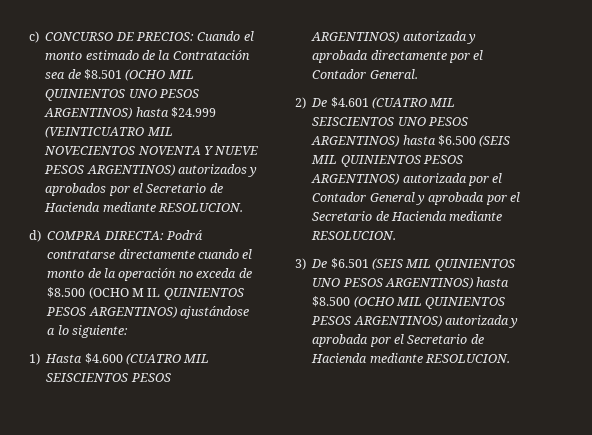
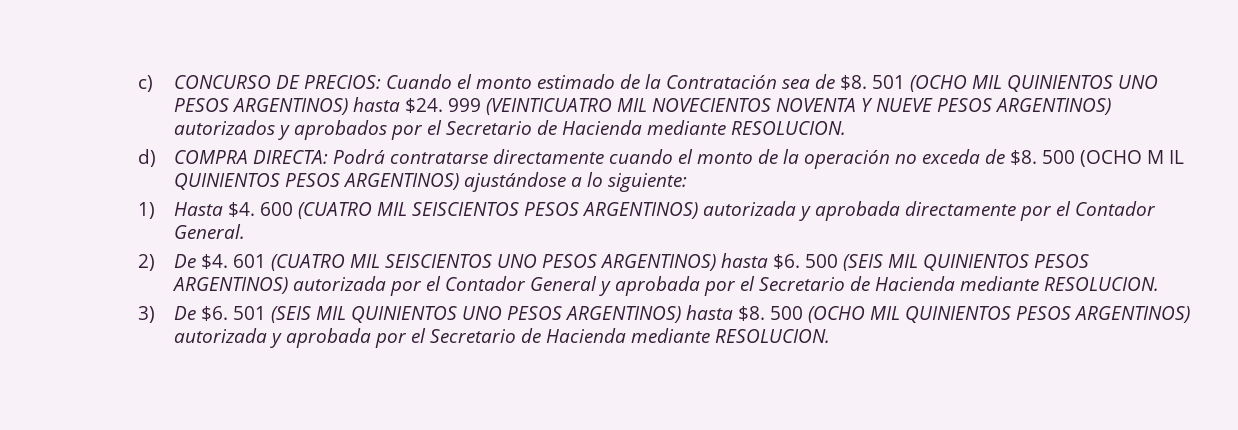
- c) CONCURSO DE PRECIOS: Cuando el monto estimado de la Contratación sea de $8.501 (OCHO MIL QUINIENTOS UNO PESOS ARGENTINOS) hasta $24.999 (VEINTICUATRO MIL NOVECIENTOS NOVENTA Y NUEVE PESOS ARGENTINOS) autorizados y aprobados por el Secretario de Hacienda mediante RESOLUCION.
+ c) CONCURSO DE PRECIOS: Cuando el monto estimado de la Contratación sea de $8. 501 (OCHO MIL QUINIENTOS UNO PESOS ARGENTINOS) hasta $24. 999 (VEINTICUATRO MIL NOVECIENTOS NOVENTA Y NUEVE PESOS ARGENTINOS) autorizados y aprobados por el Secretario de Hacienda mediante RESOLUCION.
- d) COMPRA DIRECTA: Podrá contratarse directamente cuando el monto de la operación no exceda de $8.500 (OCHO M IL QUINIENTOS PESOS ARGENTINOS) ajustándose a lo siguiente:
+ d) COMPRA DIRECTA: Podrá contratarse directamente cuando el monto de la operación no exceda de $8. 500 (OCHO M IL QUINIENTOS PESOS ARGENTINOS) ajustándose a lo siguiente:
- 1) Hasta $4.600 (CUATRO MIL SEISCIENTOS PESOS ARGENTINOS) autorizada y aprobada directamente por el Contador General.
+ 1) Hasta $4. 600 (CUATRO MIL SEISCIENTOS PESOS ARGENTINOS) autorizada y aprobada directamente por el Contador General.
- 2) De $4.601 (CUATRO MIL SEISCIENTOS UNO PESOS ARGENTINOS) hasta $6.500 (SEIS MIL QUINIENTOS PESOS ARGENTINOS) autorizada por el Contador General y aprobada por el Secretario de Hacienda mediante RESOLUCION.
+ 2) De $4. 601 (CUATRO MIL SEISCIENTOS UNO PESOS ARGENTINOS) hasta $6. 500 (SEIS MIL QUINIENTOS PESOS ARGENTINOS) autorizada por el Contador General y aprobada por el Secretario de Hacienda mediante RESOLUCION.
- 3) De $6.501 (SEIS MIL QUINIENTOS UNO PESOS ARGENTINOS) hasta $8.500 (OCHO MIL QUINIENTOS PESOS ARGENTINOS) autorizada y aprobada por el Secretario de Hacienda mediante RESOLUCION.
+ 3) De $6. 501 (SEIS MIL QUINIENTOS UNO PESOS ARGENTINOS) hasta $8. 500 (OCHO MIL QUINIENTOS PESOS ARGENTINOS) autorizada y aprobada por el Secretario de Hacienda mediante RESOLUCION.

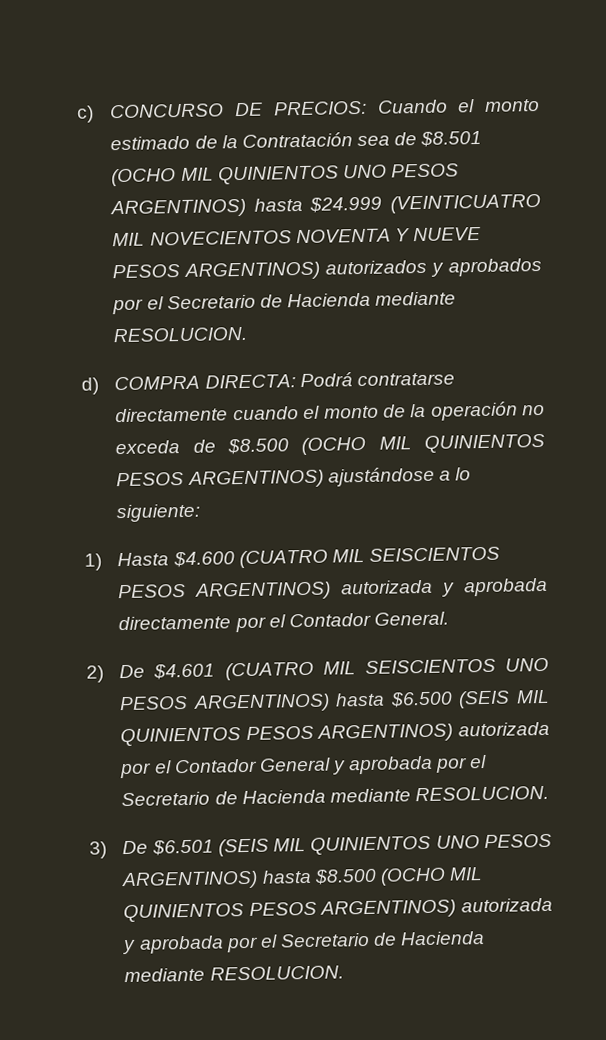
- c) CONCURSO DE PRECIOS: Cuando el monto estimado de la Contratación sea de $8. 501 (OCHO MIL QUINIENTOS UNO PESOS ARGENTINOS) hasta $24. 999 (VEINTICUATRO MIL NOVECIENTOS NOVENTA Y NUEVE PESOS ARGENTINOS) autorizados y aprobados por el Secretario de Hacienda mediante RESOLUCION.
+ c) CONCURSO DE PRECIOS: Cuando el monto estimado de la Contratación sea de $8.501 (OCHO MIL QUINIENTOS UNO PESOS ARGENTINOS) hasta $24.999 (VEINTICUATRO MIL NOVECIENTOS NOVENTA Y NUEVE PESOS ARGENTINOS) autorizados y aprobados por el Secretario de Hacienda mediante RESOLUCION.
- d) COMPRA DIRECTA: Podrá contratarse directamente cuando el monto de la operación no exceda de $8. 500 (OCHO M IL QUINIENTOS PESOS ARGENTINOS) ajustándose a lo siguiente:
+ d) COMPRA DIRECTA: Podrá contratarse directamente cuando el monto de la operación no exceda de $8.500 (OCHO MIL QUINIENTOS PESOS ARGENTINOS) ajustándose a lo siguiente:
- 1) Hasta $4. 600 (CUATRO MIL SEISCIENTOS PESOS ARGENTINOS) autorizada y aprobada directamente por el Contador General.
+ 1) Hasta $4.600 (CUATRO MIL SEISCIENTOS PESOS ARGENTINOS) autorizada y aprobada directamente por el Contador General.
- 2) De $4. 601 (CUATRO MIL SEISCIENTOS UNO PESOS ARGENTINOS) hasta $6. 500 (SEIS MIL QUINIENTOS PESOS ARGENTINOS) autorizada por el Contador General y aprobada por el Secretario de Hacienda mediante RESOLUCION.
+ 2) De $4.601 (CUATRO MIL SEISCIENTOS UNO PESOS ARGENTINOS) hasta $6.500 (SEIS MIL QUINIENTOS PESOS ARGENTINOS) autorizada por el Contador General y aprobada por el Secretario de Hacienda mediante RESOLUCION.
- 3) De $6. 501 (SEIS MIL QUINIENTOS UNO PESOS ARGENTINOS) hasta $8. 500 (OCHO MIL QUINIENTOS PESOS ARGENTINOS) autorizada y aprobada por el Secretario de Hacienda mediante RESOLUCION.
+ 3) De $6.501 (SEIS MIL QUINIENTOS UNO PESOS ARGENTINOS) hasta $8.500 (OCHO MIL QUINIENTOS PESOS ARGENTINOS) autorizada y aprobada por el Secretario de Hacienda mediante RESOLUCION.

